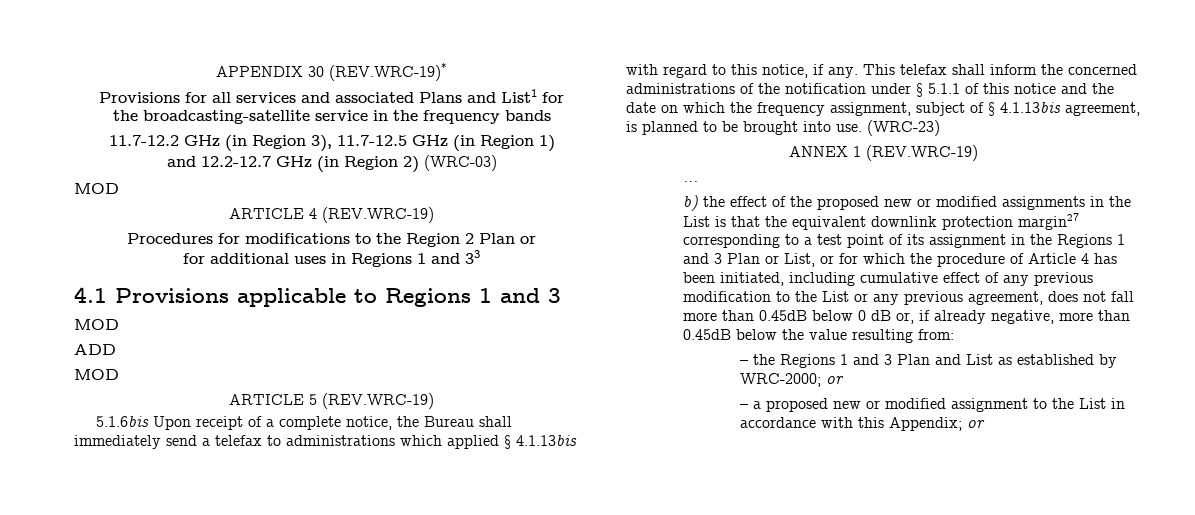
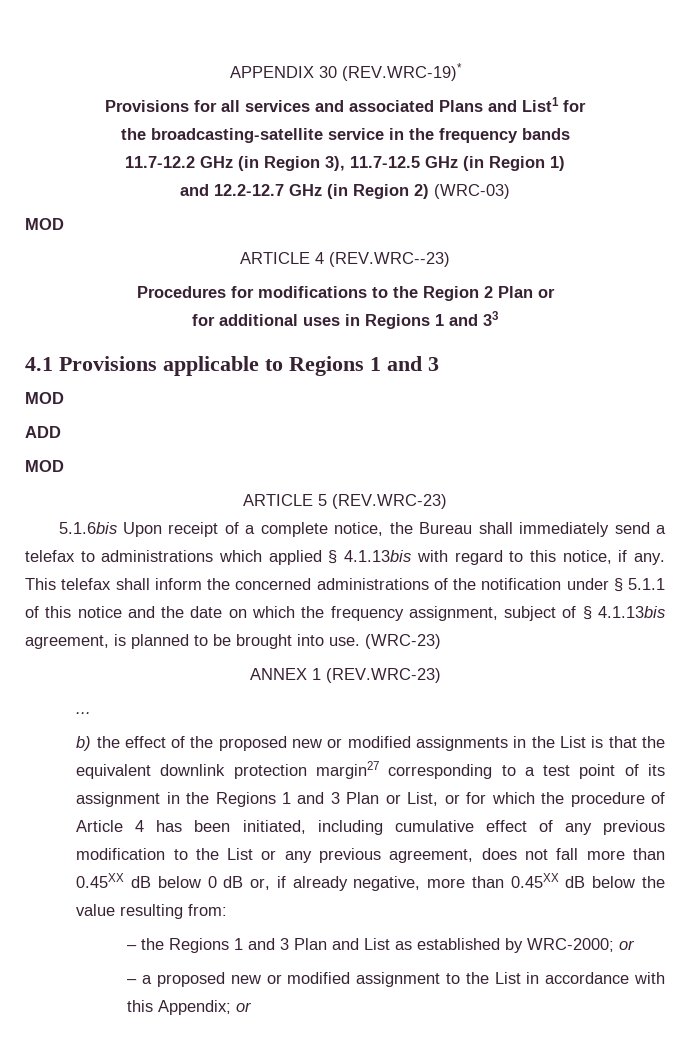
- ARTICLE 4 (REV.WRC-19)
+ ARTICLE 4 (REV.WRC--23)
- ARTICLE 5 (REV.WRC-19)
+ ARTICLE 5 (REV.WRC-23)
- ANNEX 1 (REV.WRC-19)
+ ANNEX 1 (REV.WRC-23)
- b) the effect of the proposed new or modified assignments in the List is that the equivalent downlink protection margin27 corresponding to a test point of its assignment in the Regions 1 and 3 Plan or List, or for which the procedure of Article 4 has been initiated, including cumulative effect of any previous modification to the List or any previous agreement, does not fall more than 0.45dB below 0 dB or, if already negative, more than 0.45dB below the value resulting from:
+ b) the effect of the proposed new or modified assignments in the List is that the equivalent downlink protection margin27 corresponding to a test point of its assignment in the Regions 1 and 3 Plan or List, or for which the procedure of Article 4 has been initiated, including cumulative effect of any previous modification to the List or any previous agreement, does not fall more than 0.45XX dB below 0 dB or, if already negative, more than 0.45XX dB below the value resulting from:

